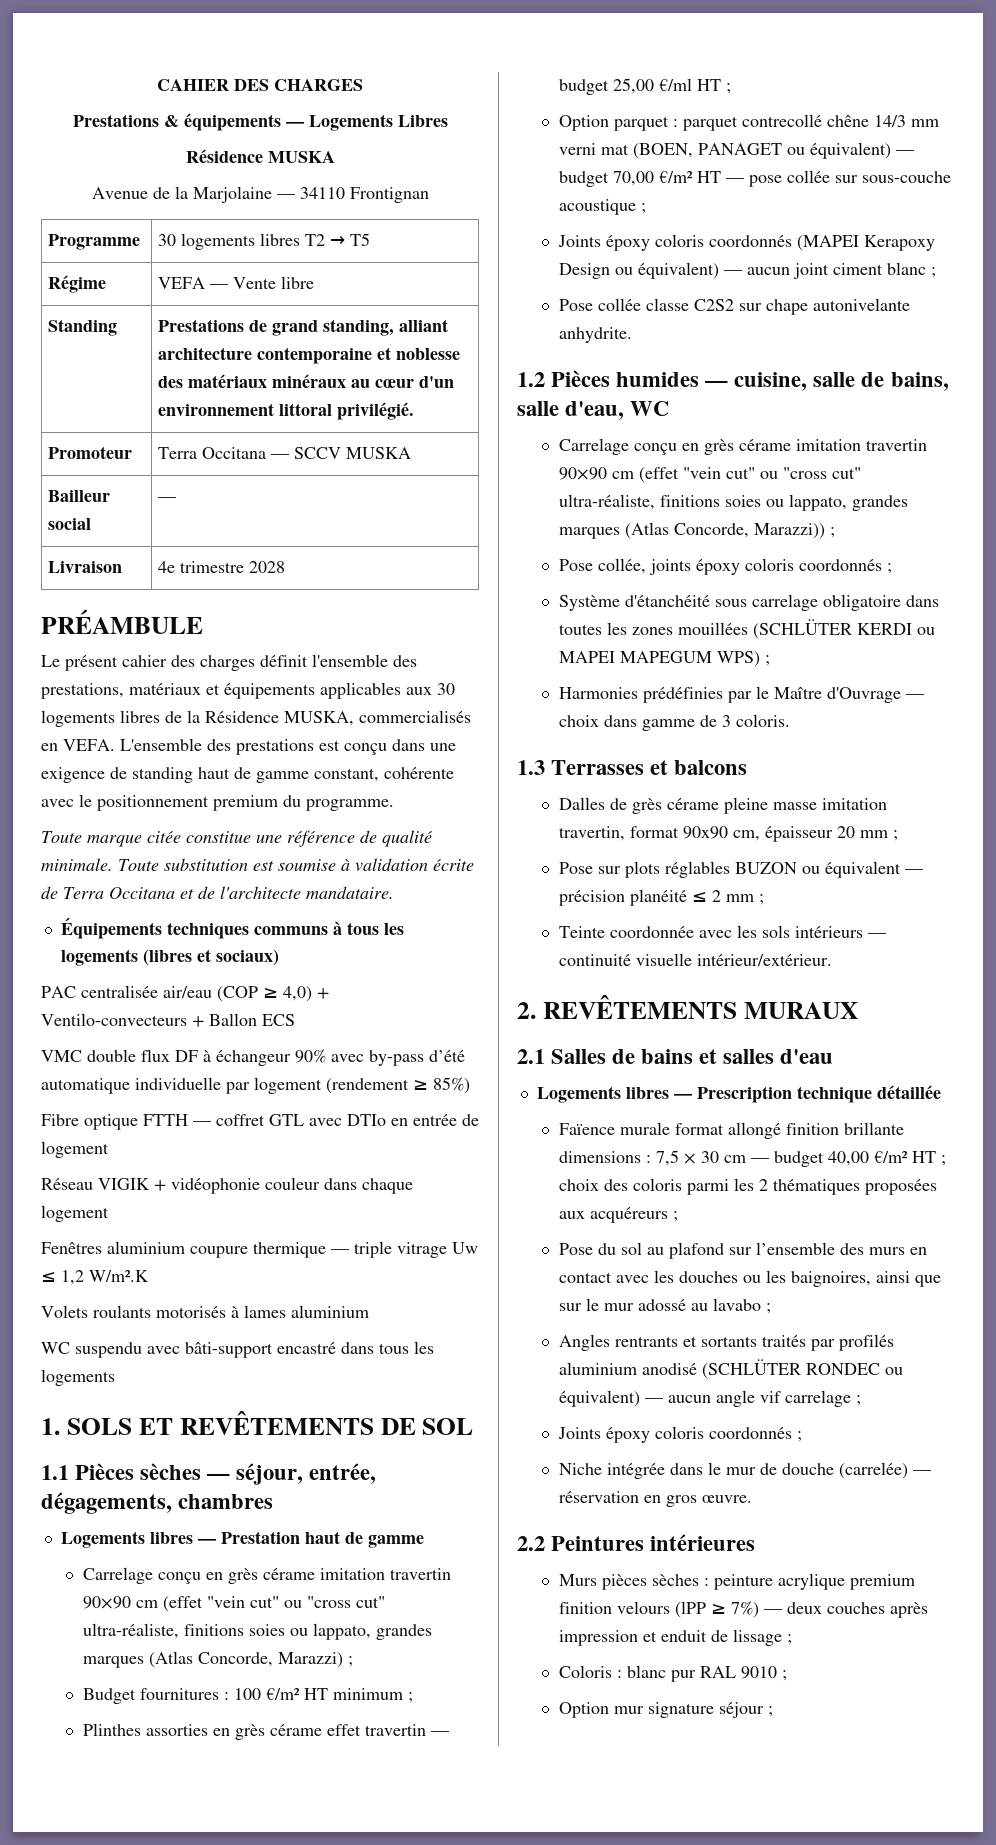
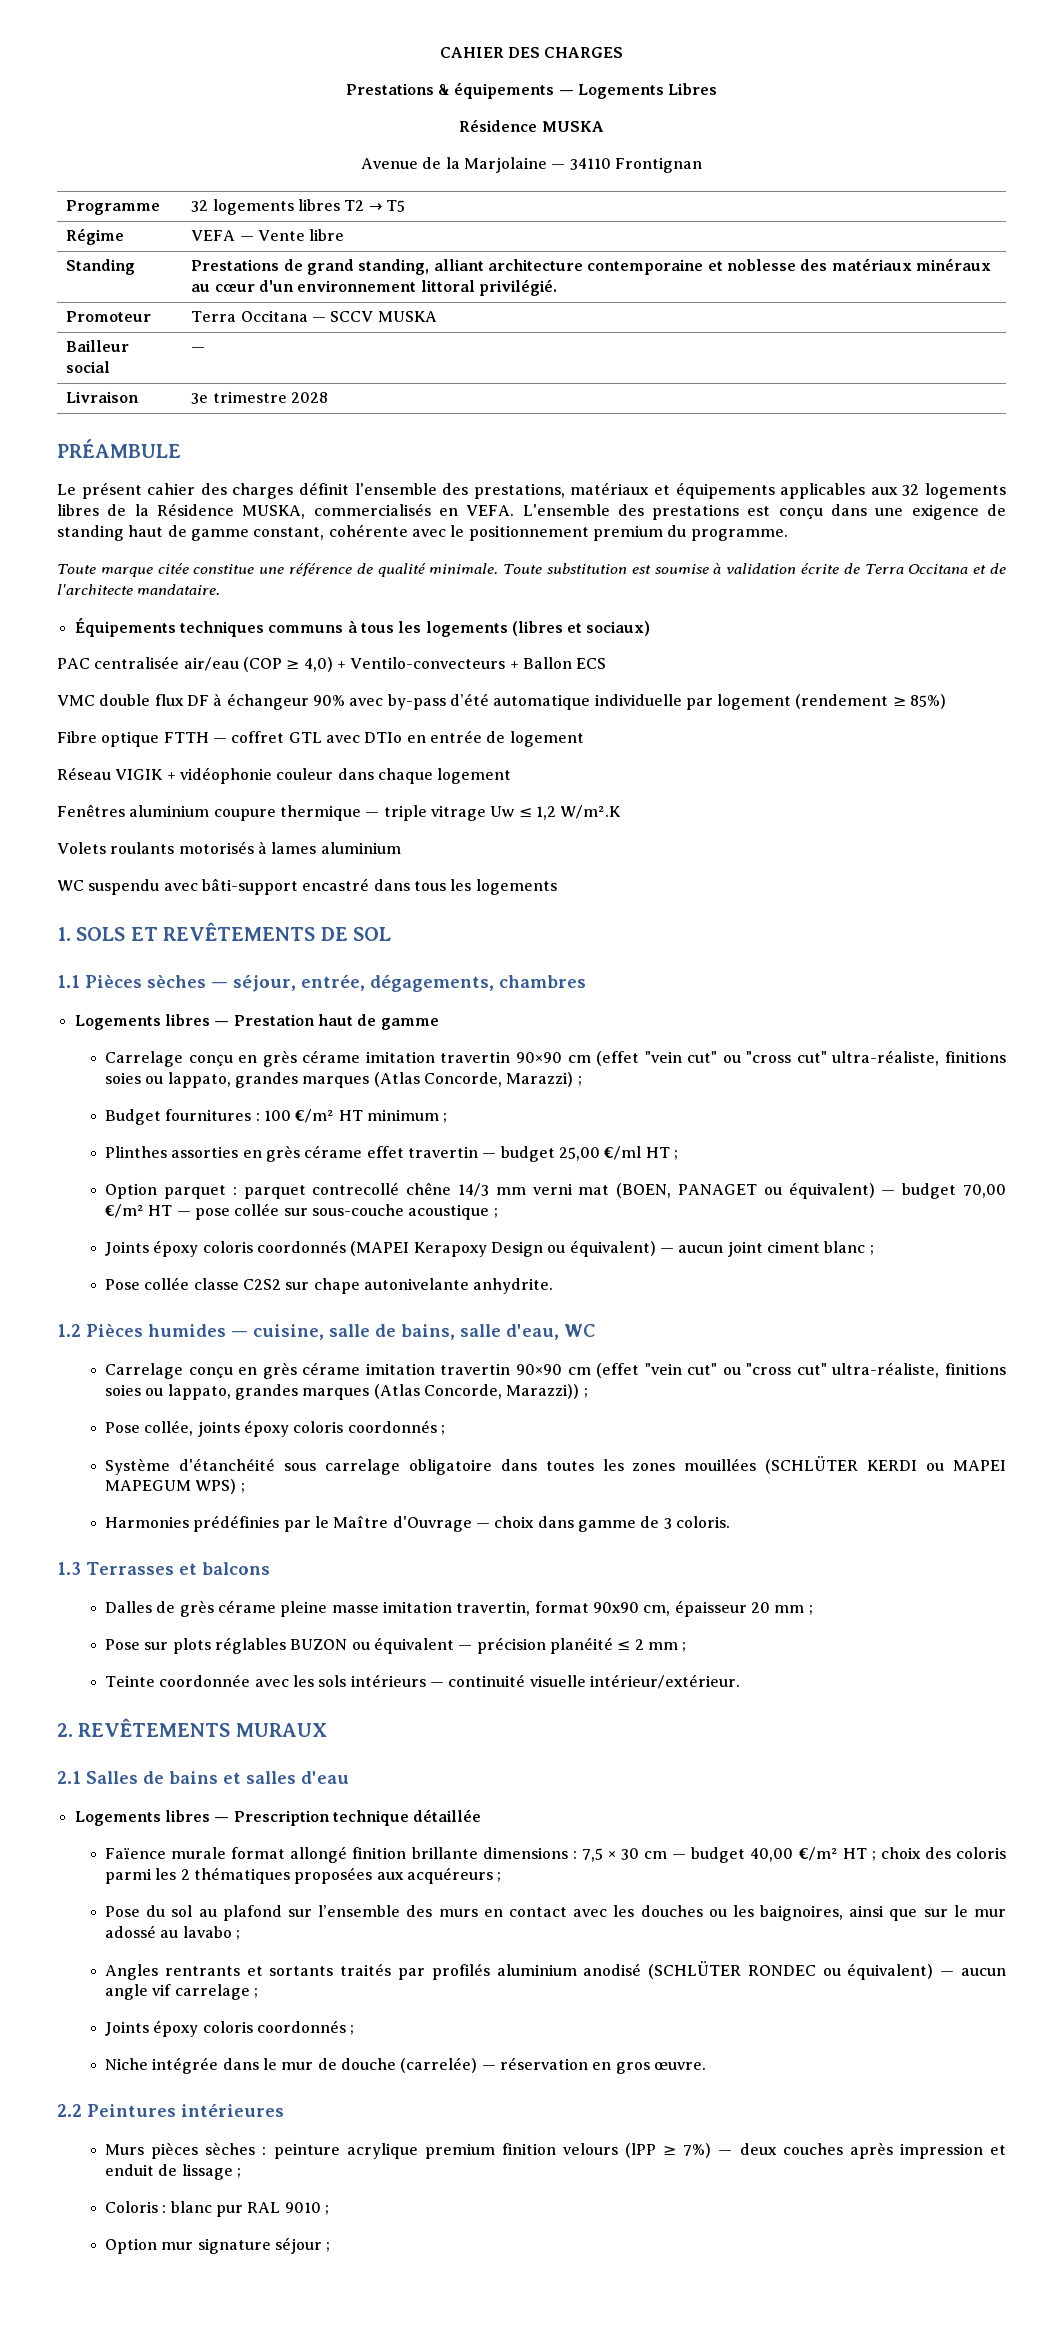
- Programme | 30 logements libres T2 → T5
+ Programme | 32 logements libres T2 → T5
- Livraison | 4e trimestre 2028
+ Livraison | 3e trimestre 2028
- Le présent cahier des charges définit l'ensemble des prestations, matériaux et équipements applicables aux 30 logements libres de la Résidence MUSKA, commercialisés en VEFA.
+ Le présent cahier des charges définit l'ensemble des prestations, matériaux et équipements applicables aux 32 logements libres de la Résidence MUSKA, commercialisés en VEFA.

